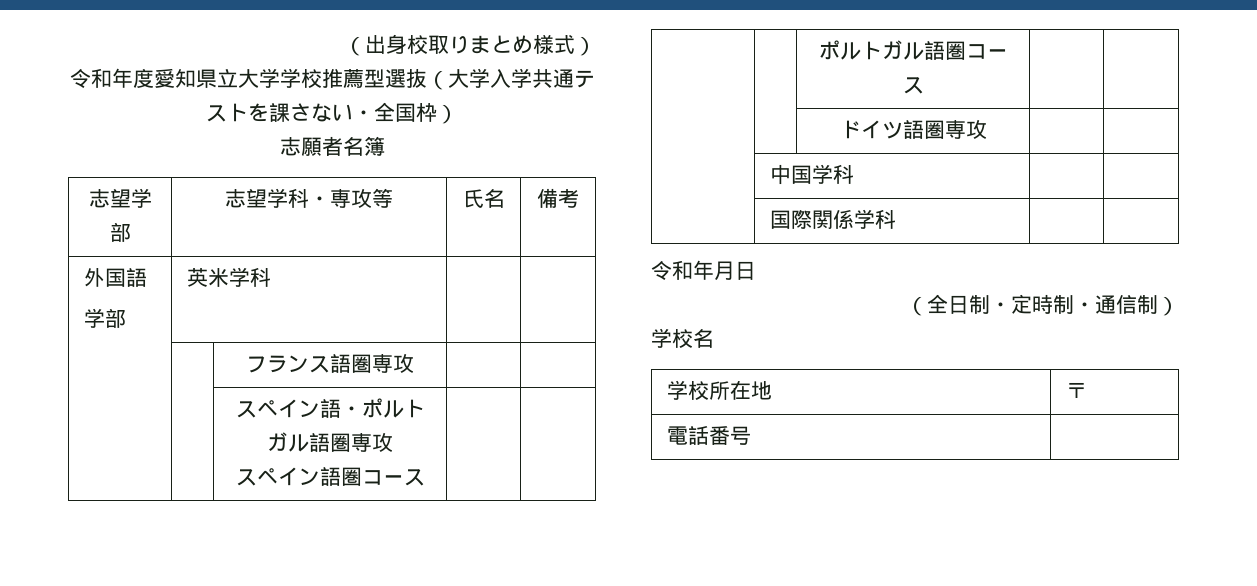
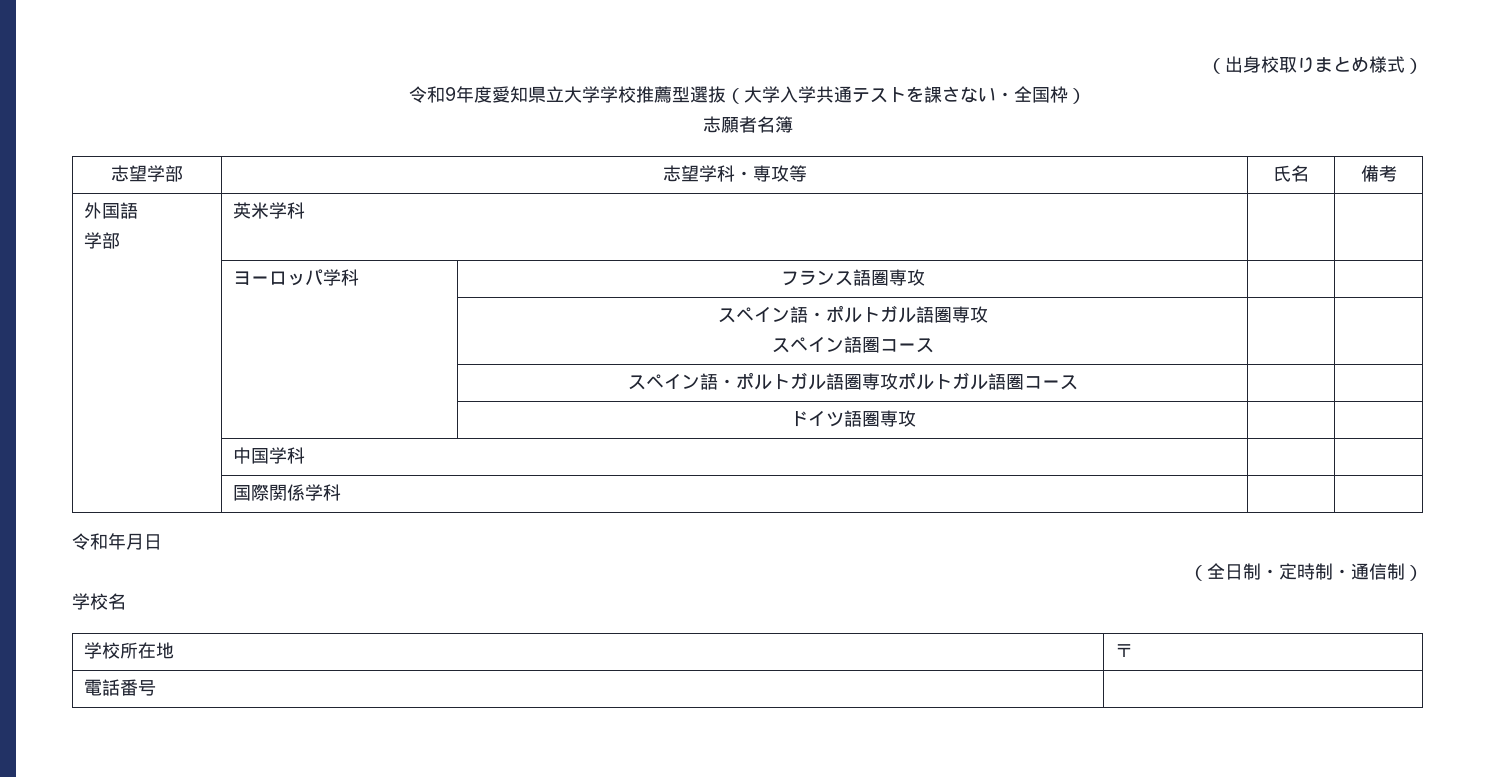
- 令和年度愛知県立大学学校推薦型選抜（大学入学共通テストを課さない・全国枠）
+ 令和9年度愛知県立大学学校推薦型選抜（大学入学共通テストを課さない・全国枠）
- | | フランス語圏専攻 | |
+ | ヨーロッパ学科 | フランス語圏専攻 | |
- | | ポルトガル語圏コース | |
+ | | スペイン語・ポルトガル語圏専攻ポルトガル語圏コース | |

